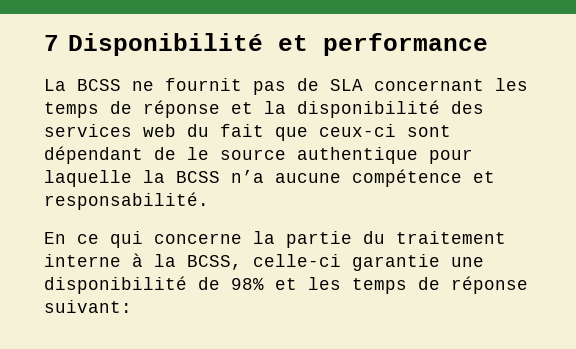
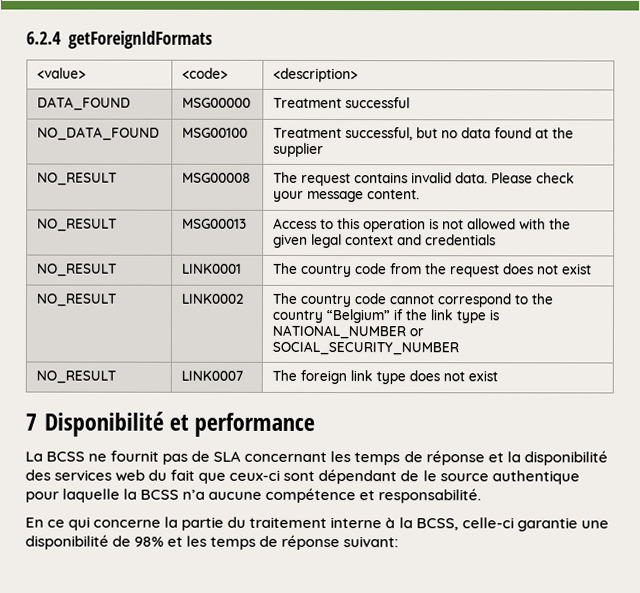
+ 6.2.4 getForeignIdFormats
+ <value> | <code> | <description>
+ DATA_FOUND | MSG00000 | Treatment successful
+ NO_DATA_FOUND | MSG00100 | Treatment successful, but no data found at the supplier
+ NO_RESULT | MSG00008 | The request contains invalid data. Please check your message content.
+ NO_RESULT | MSG00013 | Access to this operation is not allowed with the given legal context and credentials
+ NO_RESULT | LINK0001 | The country code from the request does not exist
+ NO_RESULT | LINK0002 | The country code cannot correspond to the country “Belgium” if the link type is NATIONAL_NUMBER or SOCIAL_SECURITY_NUMBER
+ NO_RESULT | LINK0007 | The foreign link type does not exist

